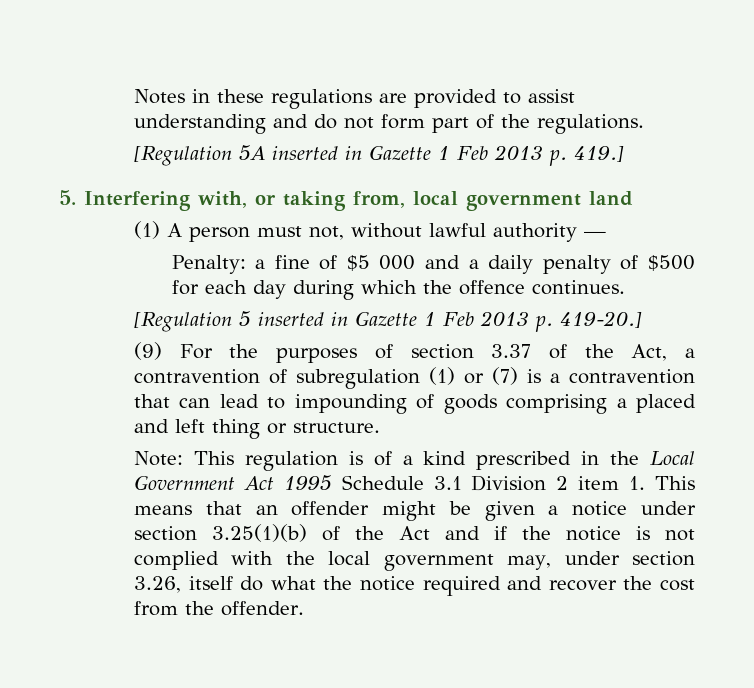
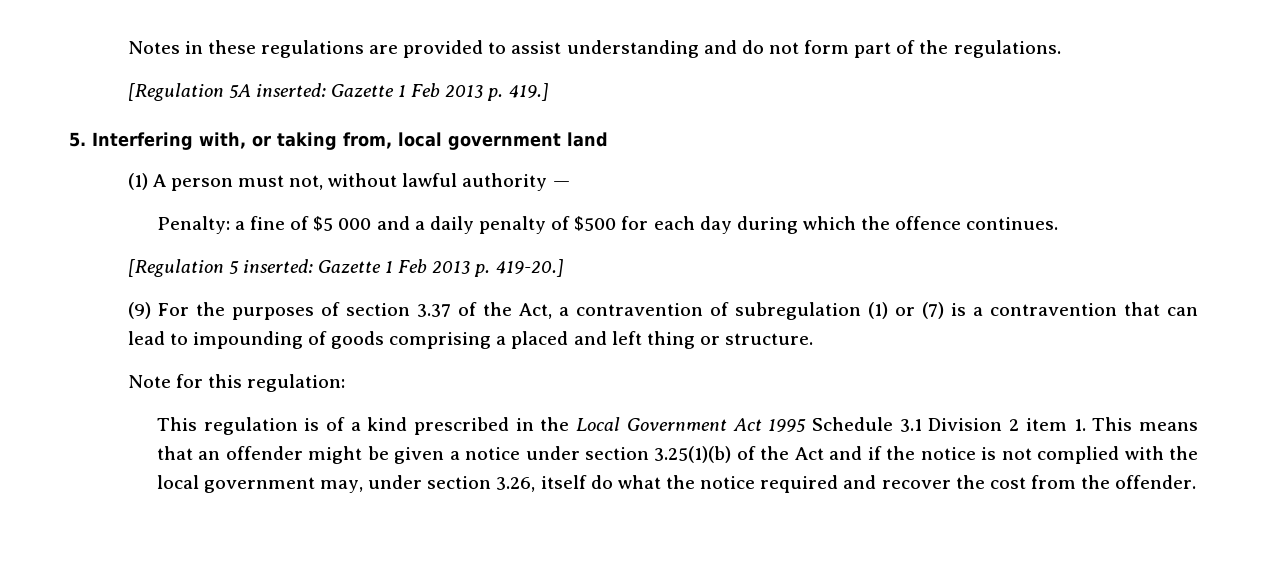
- [Regulation 5A inserted in Gazette 1 Feb 2013 p. 419.]
+ [Regulation 5A inserted: Gazette 1 Feb 2013 p. 419.]
- [Regulation 5 inserted in Gazette 1 Feb 2013 p. 419-20.]
+ [Regulation 5 inserted: Gazette 1 Feb 2013 p. 419-20.]
- Note: This regulation is of a kind prescribed in the Local Government Act 1995 Schedule 3.1 Division 2 item 1. This means that an offender might be given a notice under section 3.25(1)(b) of the Act and if the notice is not complied with the local government may, under section 3.26, itself do what the notice required and recover the cost from the offender.
+ Note for this regulation:
+ This regulation is of a kind prescribed in the Local Government Act 1995 Schedule 3.1 Division 2 item 1. This means that an offender might be given a notice under section 3.25(1)(b) of the Act and if the notice is not complied with the local government may, under section 3.26, itself do what the notice required and recover the cost from the offender.

